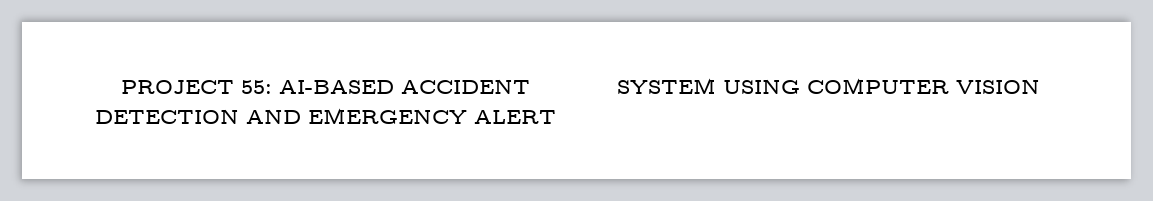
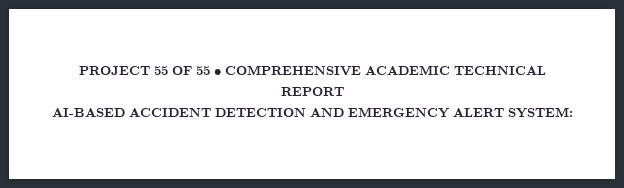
- PROJECT 55: AI-BASED ACCIDENT DETECTION AND EMERGENCY ALERT SYSTEM USING COMPUTER VISION
+ PROJECT 55 OF 55 • COMPREHENSIVE ACADEMIC TECHNICAL REPORT
+ AI-BASED ACCIDENT DETECTION AND EMERGENCY ALERT SYSTEM:

